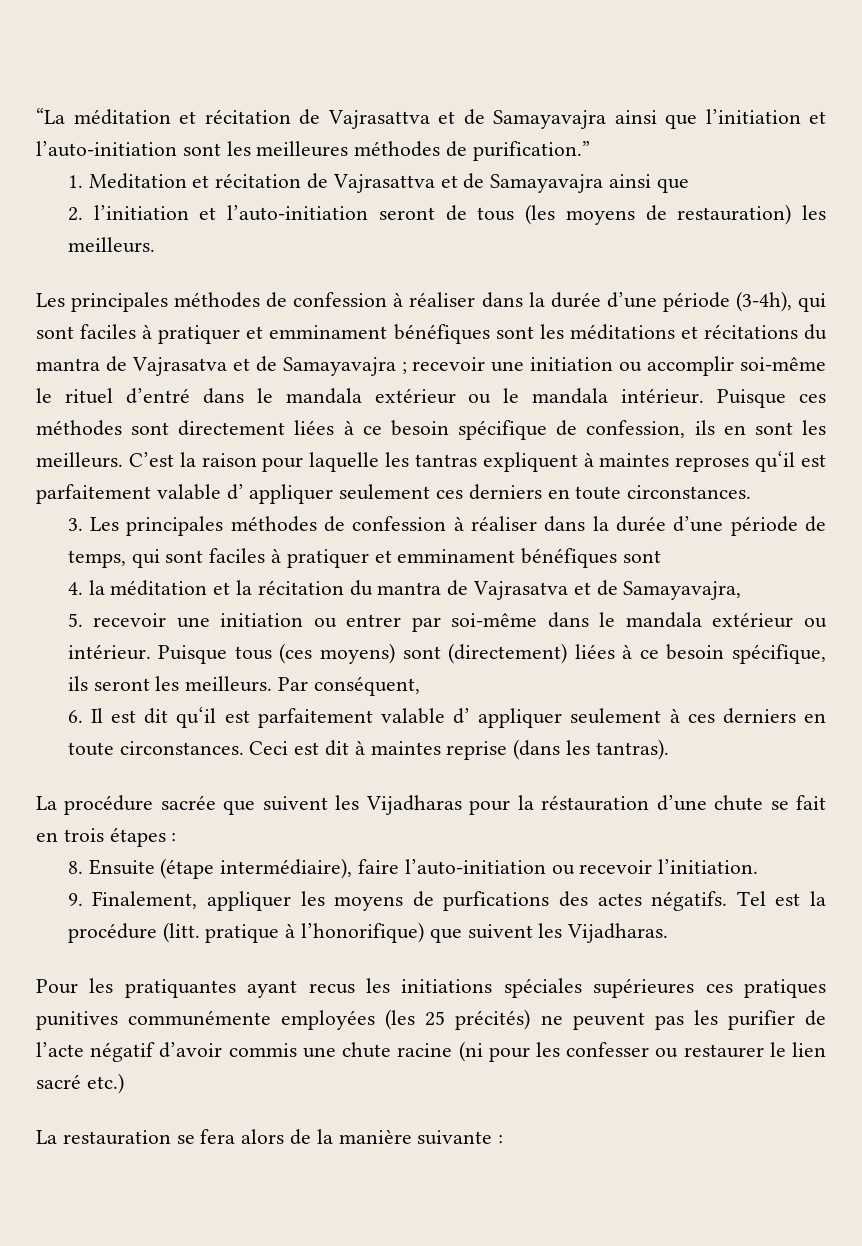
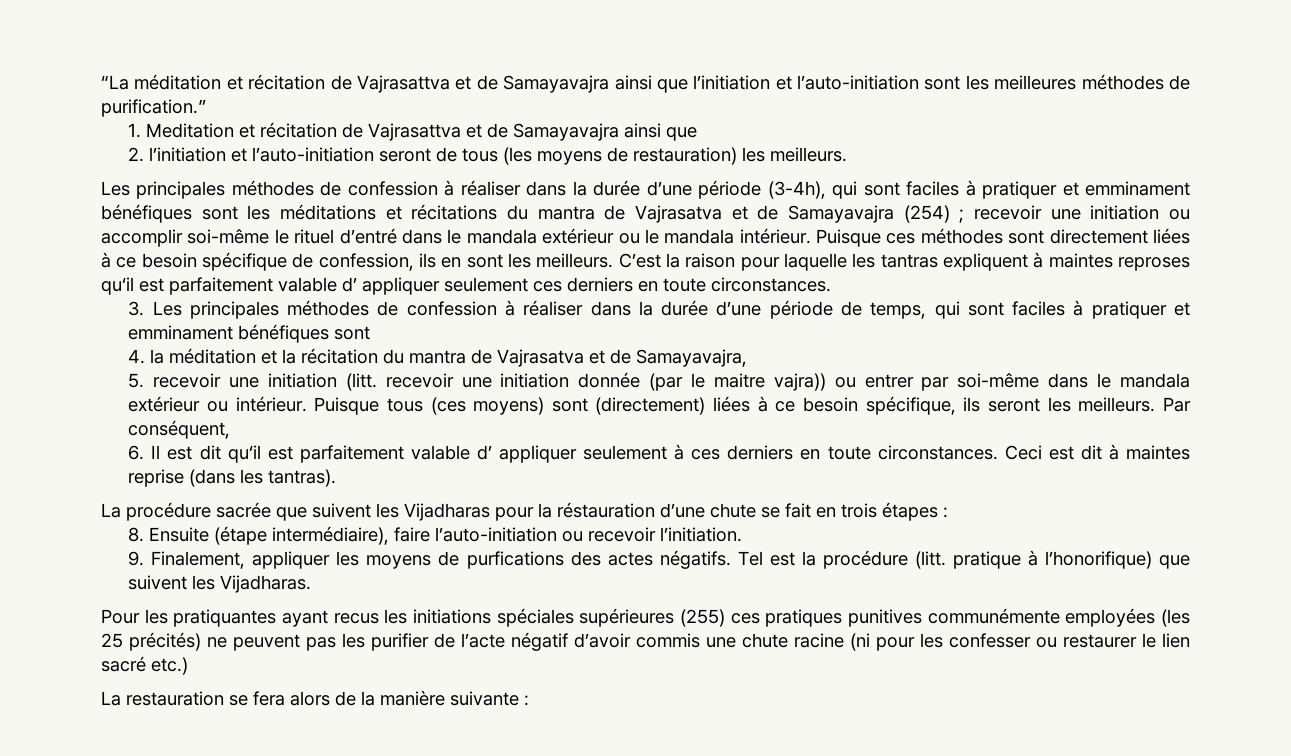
- Les principales méthodes de confession à réaliser dans la durée d’une période (3-4h), qui sont faciles à pratiquer et emminament bénéfiques sont les méditations et récitations du mantra de Vajrasatva et de Samayavajra ; recevoir une initiation ou accomplir soi-même le rituel d’entré dans le mandala extérieur ou le mandala intérieur.
+ Les principales méthodes de confession à réaliser dans la durée d’une période (3-4h), qui sont faciles à pratiquer et emminament bénéfiques sont les méditations et récitations du mantra de Vajrasatva et de Samayavajra (254) ; recevoir une initiation ou accomplir soi-même le rituel d’entré dans le mandala extérieur ou le mandala intérieur.
- 5. recevoir une initiation ou entrer par soi-même dans le mandala extérieur ou intérieur.
+ 5. recevoir une initiation (litt. recevoir une initiation donnée (par le maitre vajra)) ou entrer par soi-même dans le mandala extérieur ou intérieur.
- Pour les pratiquantes ayant recus les initiations spéciales supérieures ces pratiques punitives communémente employées (les 25 précités) ne peuvent pas les purifier de l’acte négatif d’avoir commis une chute racine (ni pour les confesser ou restaurer le lien sacré etc.)
+ Pour les pratiquantes ayant recus les initiations spéciales supérieures (255) ces pratiques punitives communémente employées (les 25 précités) ne peuvent pas les purifier de l’acte négatif d’avoir commis une chute racine (ni pour les confesser ou restaurer le lien sacré etc.)

